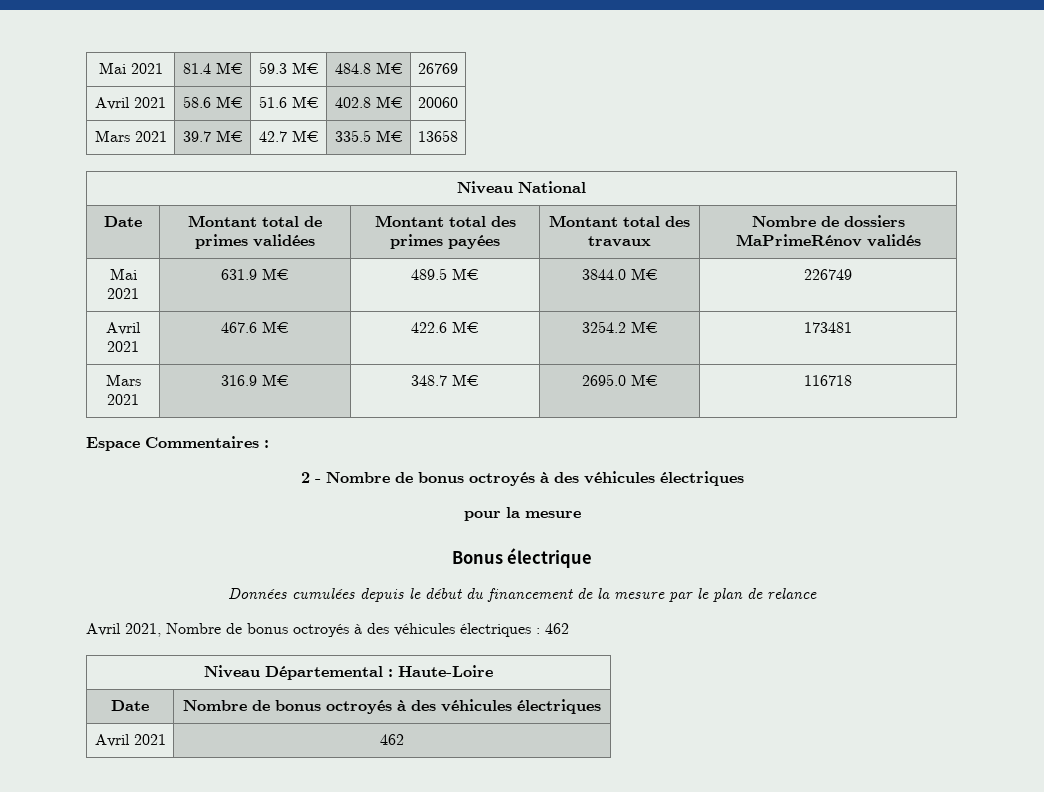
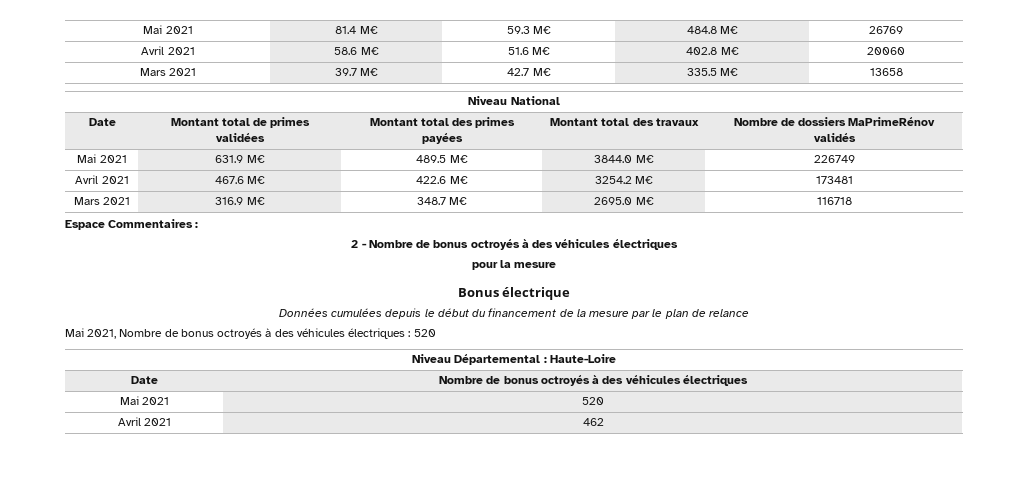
- Avril 2021, Nombre de bonus octroyés à des véhicules électriques : 462
+ Mai 2021, Nombre de bonus octroyés à des véhicules électriques : 520
+ Mai 2021 | 520

